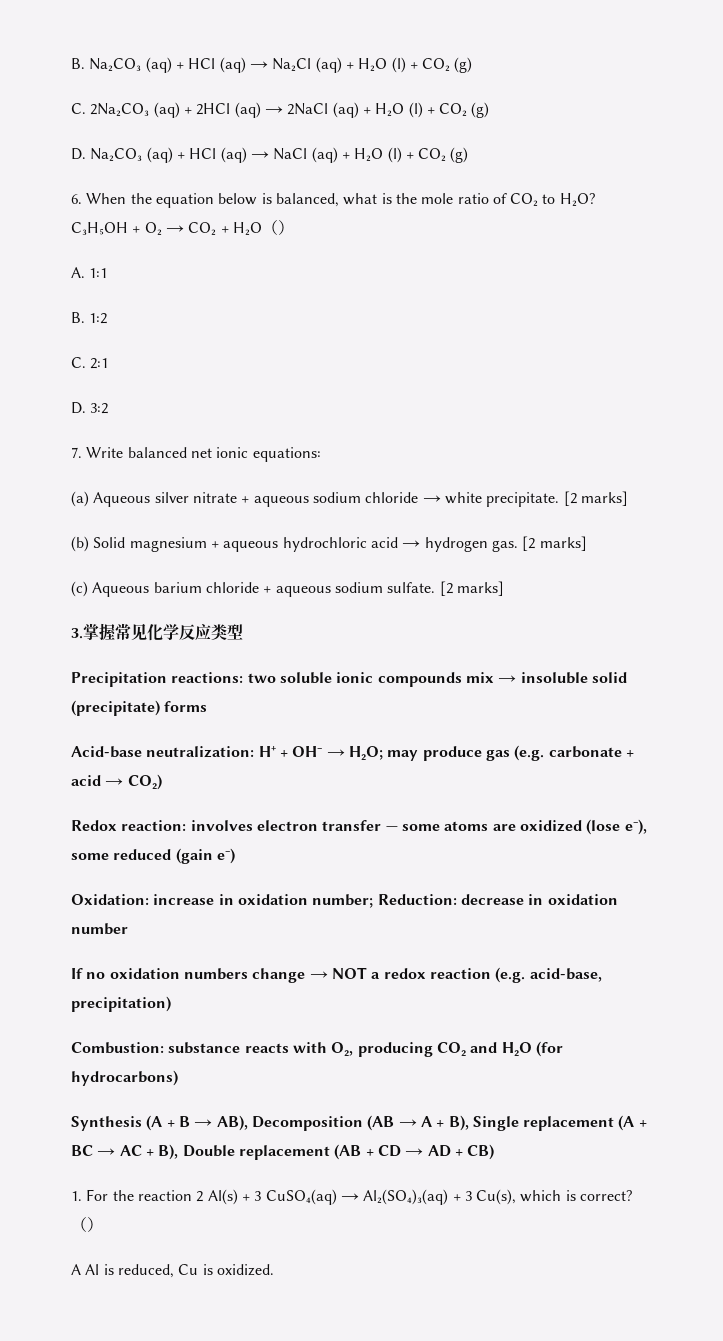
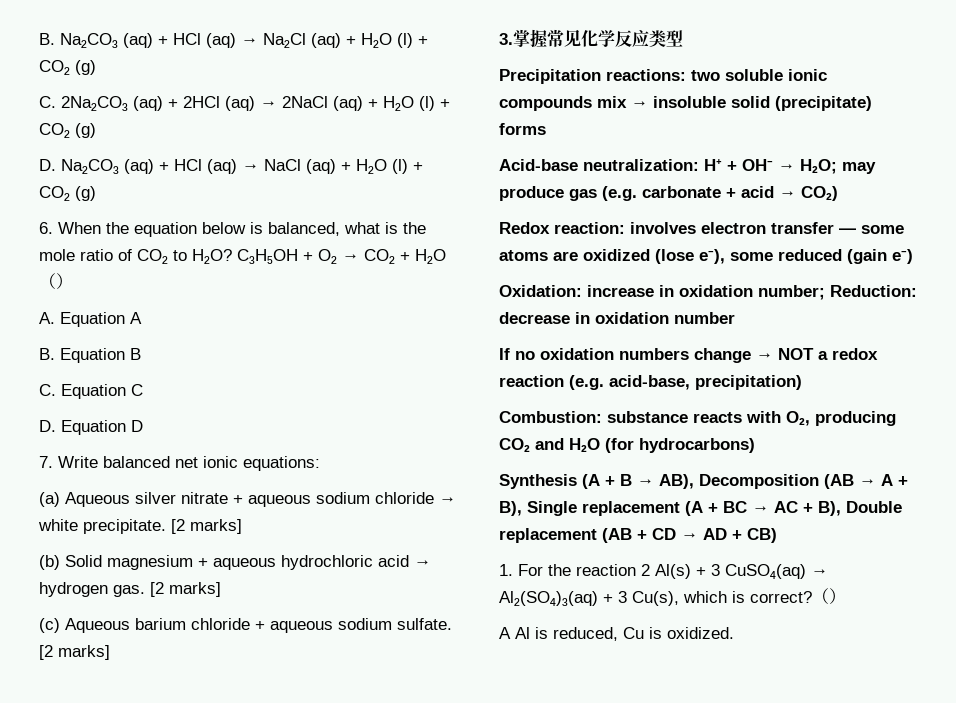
- A. 1:1
- B. 1:2
- C. 2:1
- D. 3:2
+ A. Equation A
+ B. Equation B
+ C. Equation C
+ D. Equation D

